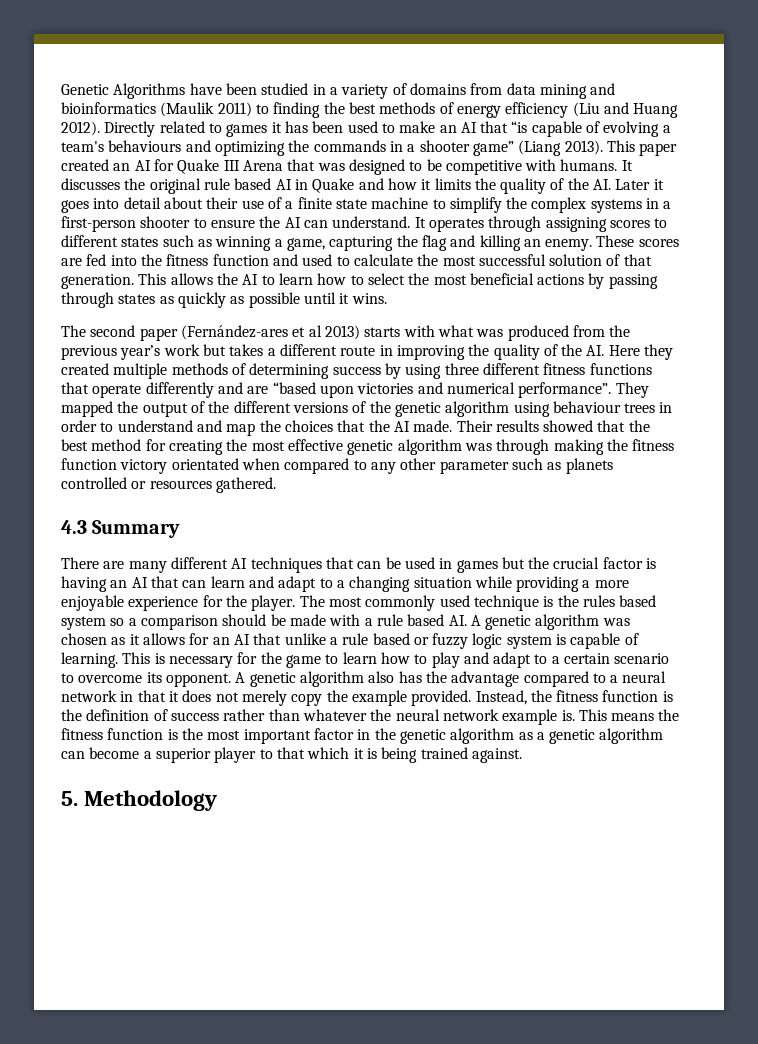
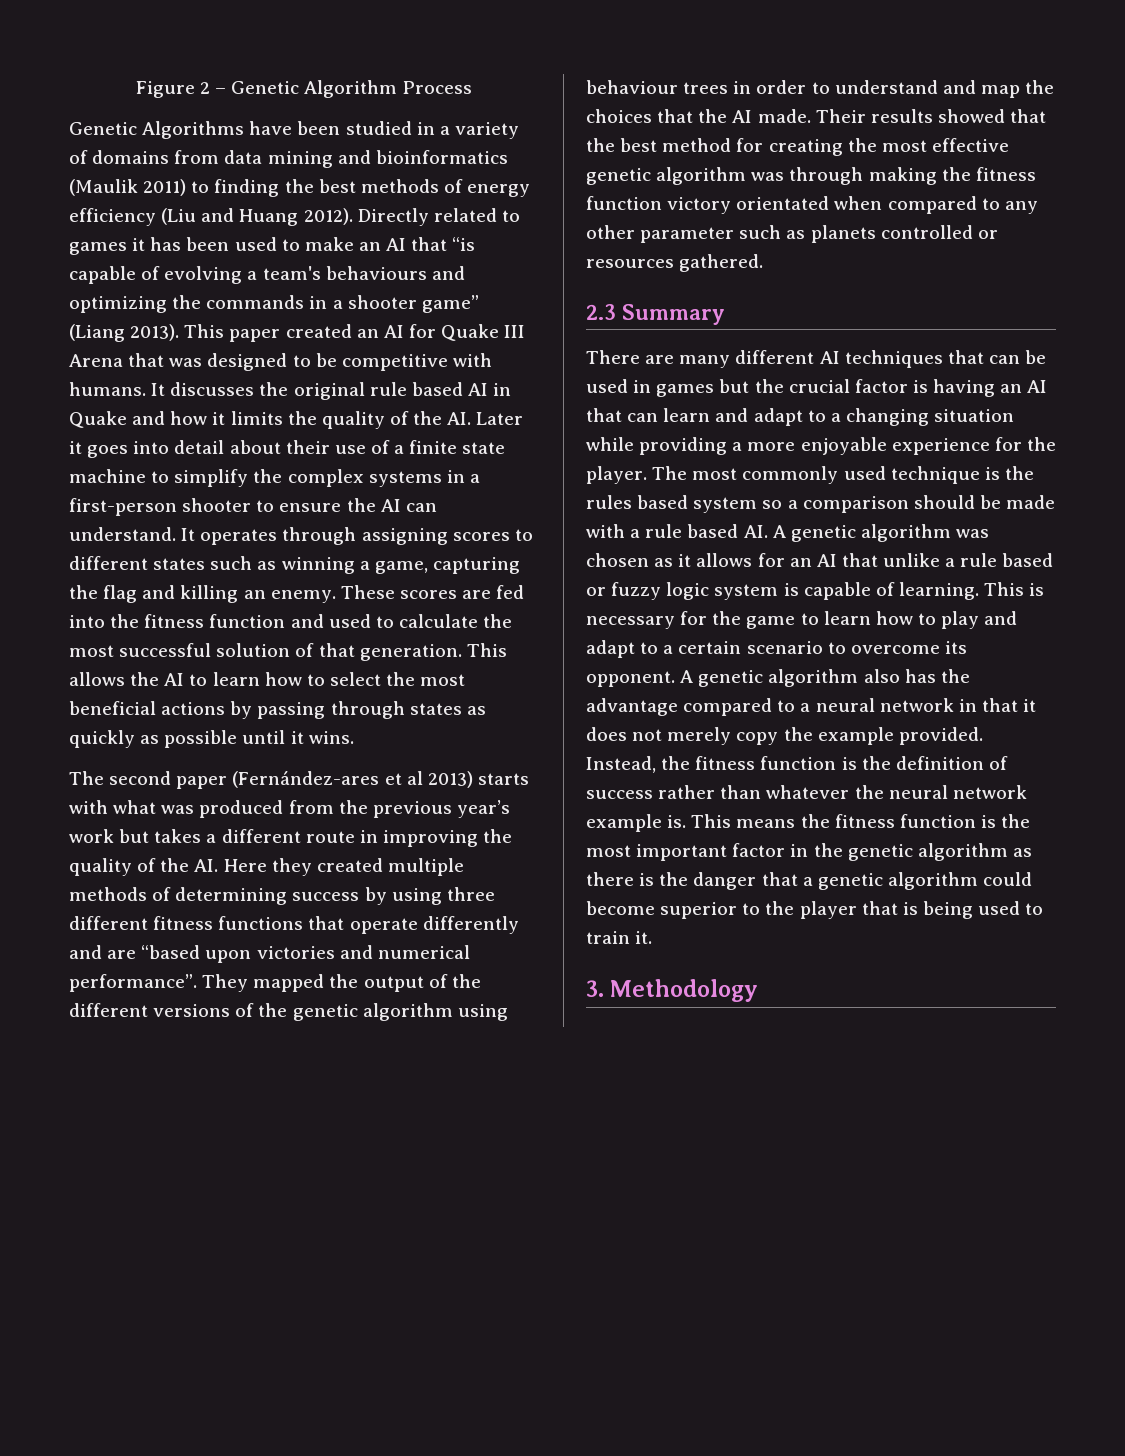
+ Figure 2 – Genetic Algorithm Process
- 4.3 Summary
+ 2.3 Summary
- This means the fitness function is the most important factor in the genetic algorithm as a genetic algorithm can become a superior player to that which it is being trained against.
- 5. Methodology
+ This means the fitness function is the most important factor in the genetic algorithm as there is the danger that a genetic algorithm could become superior to the player that is being used to train it.
+ 3. Methodology

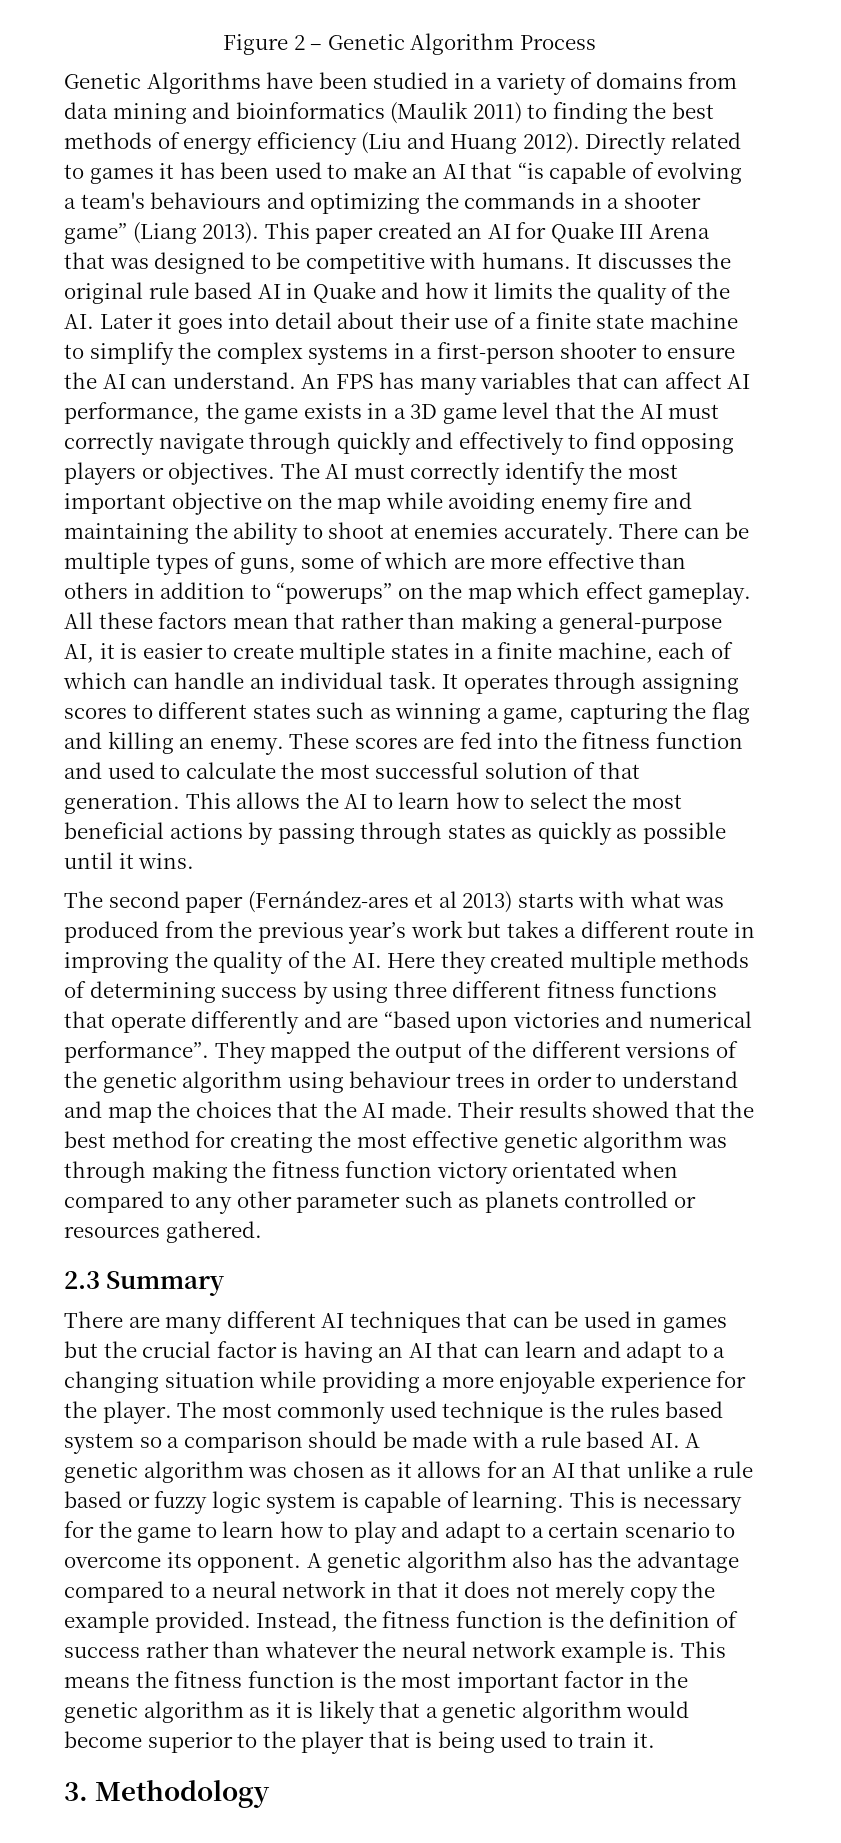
+ An FPS has many variables that can affect AI performance, the game exists in a 3D game level that the AI must correctly navigate through quickly and effectively to find opposing players or objectives. The AI must correctly identify the most important objective on the map while avoiding enemy fire and maintaining the ability to shoot at enemies accurately. There can be multiple types of guns, some of which are more effective than others in addition to “powerups” on the map which effect gameplay. All these factors mean that rather than making a general-purpose AI, it is easier to create multiple states in a finite machine, each of which can handle an individual task.
- This means the fitness function is the most important factor in the genetic algorithm as there is the danger that a genetic algorithm could become superior to the player that is being used to train it.
+ This means the fitness function is the most important factor in the genetic algorithm as it is likely that a genetic algorithm would become superior to the player that is being used to train it.

